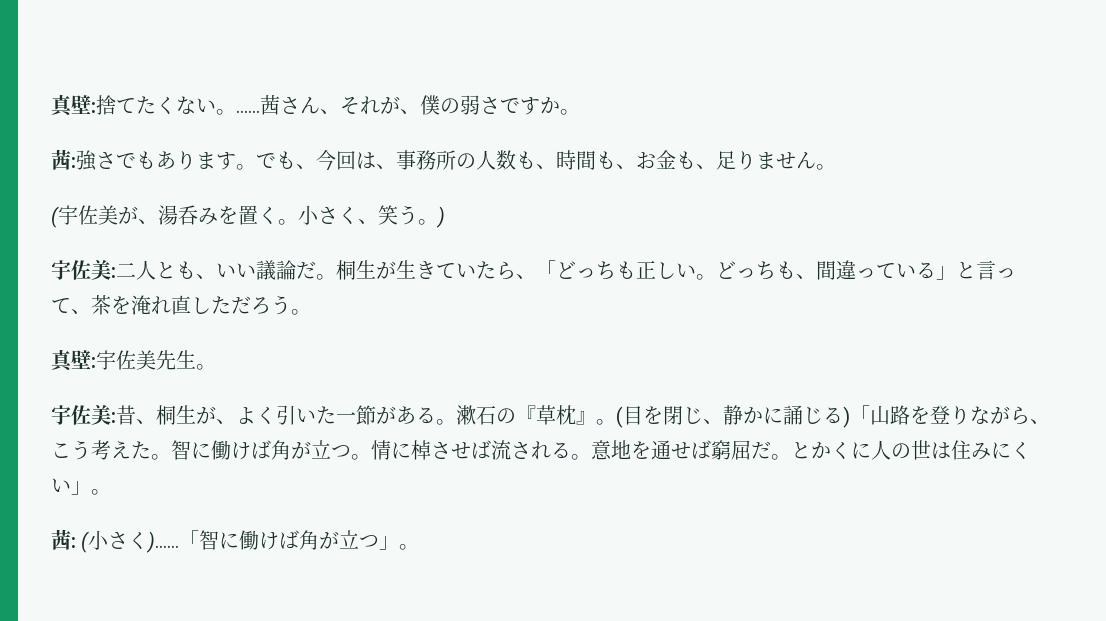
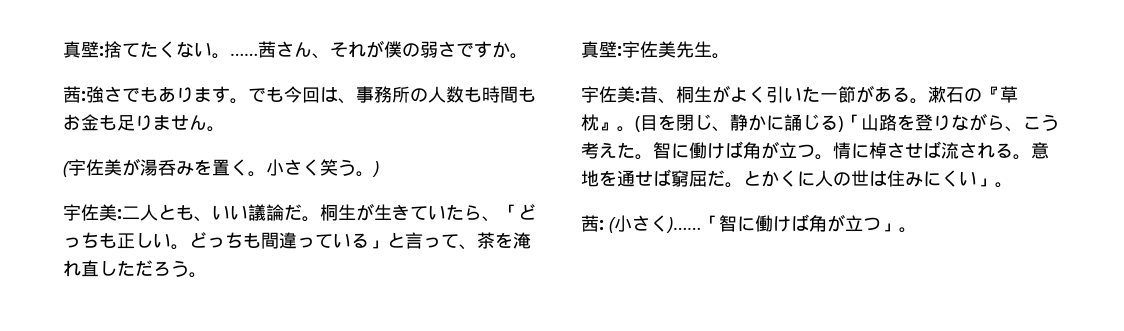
- 茜さん、それが、僕の弱さですか。
+ 茜さん、それが僕の弱さですか。
- でも、今回は、事務所の人数も、時間も、お金も、足りません。
+ でも今回は、事務所の人数も時間もお金も足りません。
- (宇佐美が、湯呑みを置く。
+ (宇佐美が湯呑みを置く。
- 小さく、笑う。)
+ 小さく笑う。)
- どっちも、間違っている」と言って、茶を淹れ直しただろう。
+ どっちも間違っている」と言って、茶を淹れ直しただろう。
- 宇佐美:昔、桐生が、よく引いた一節がある。
+ 宇佐美:昔、桐生がよく引いた一節がある。

